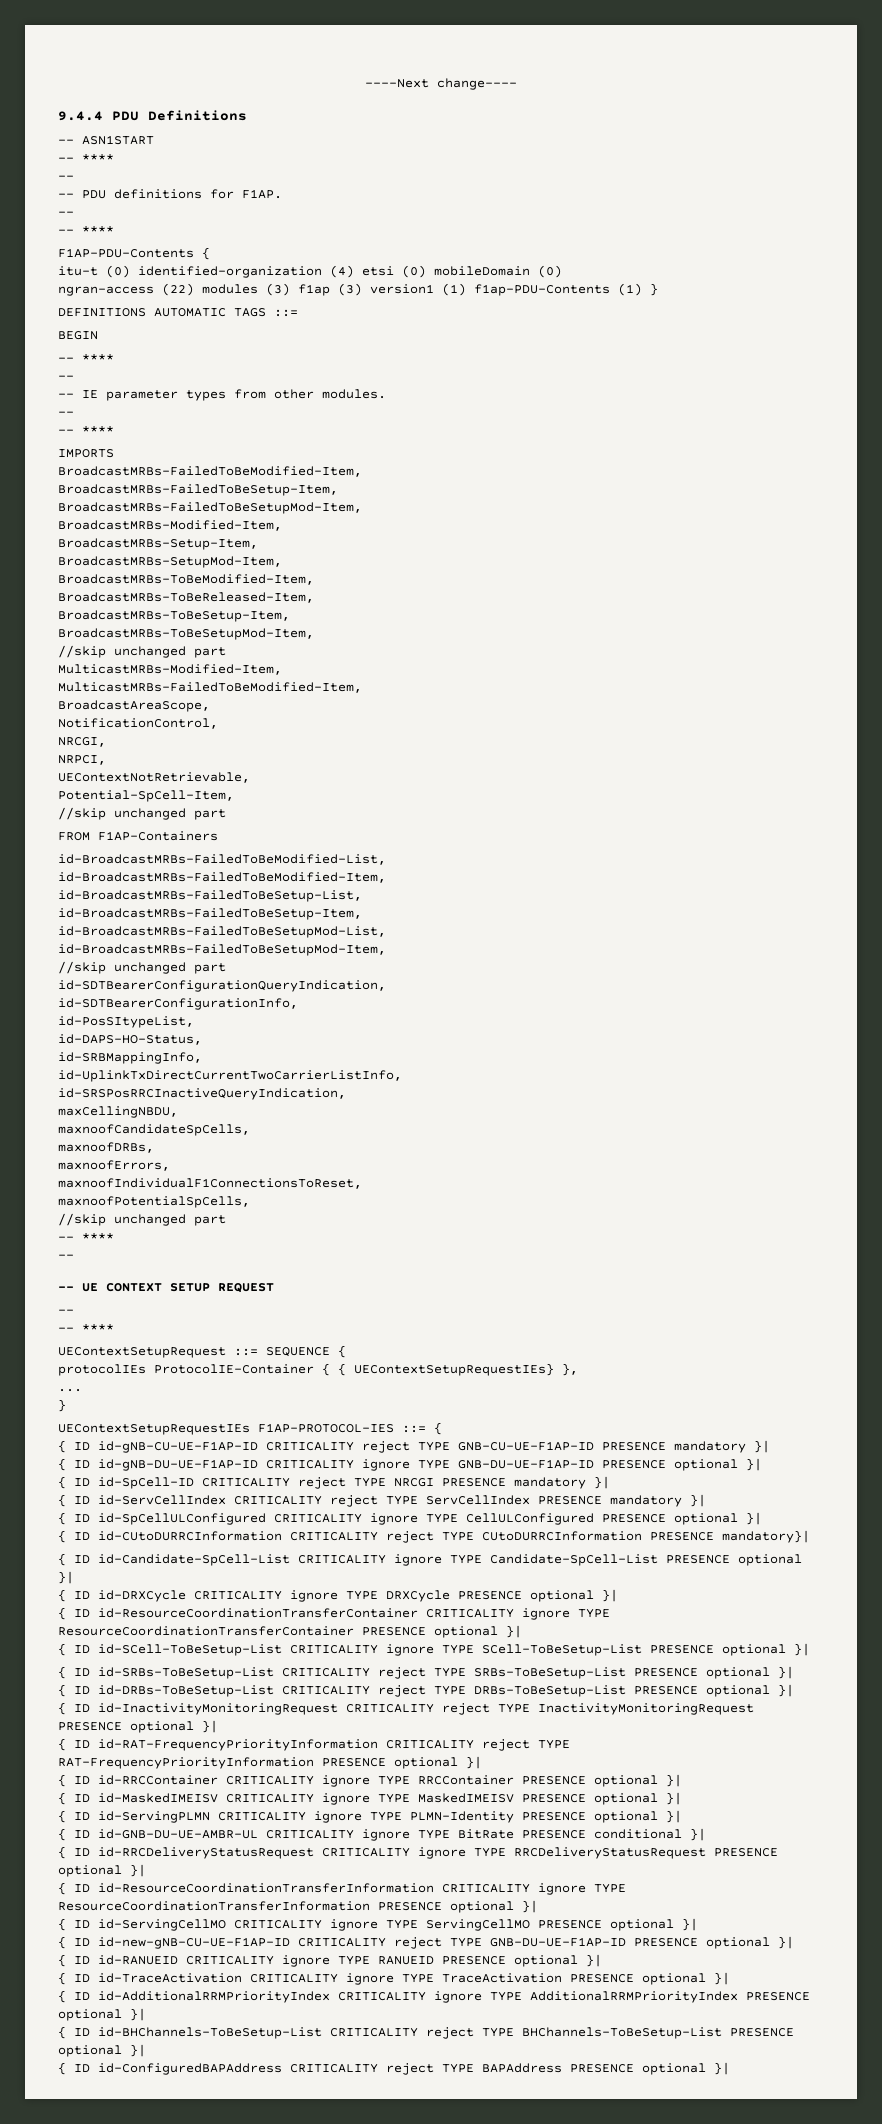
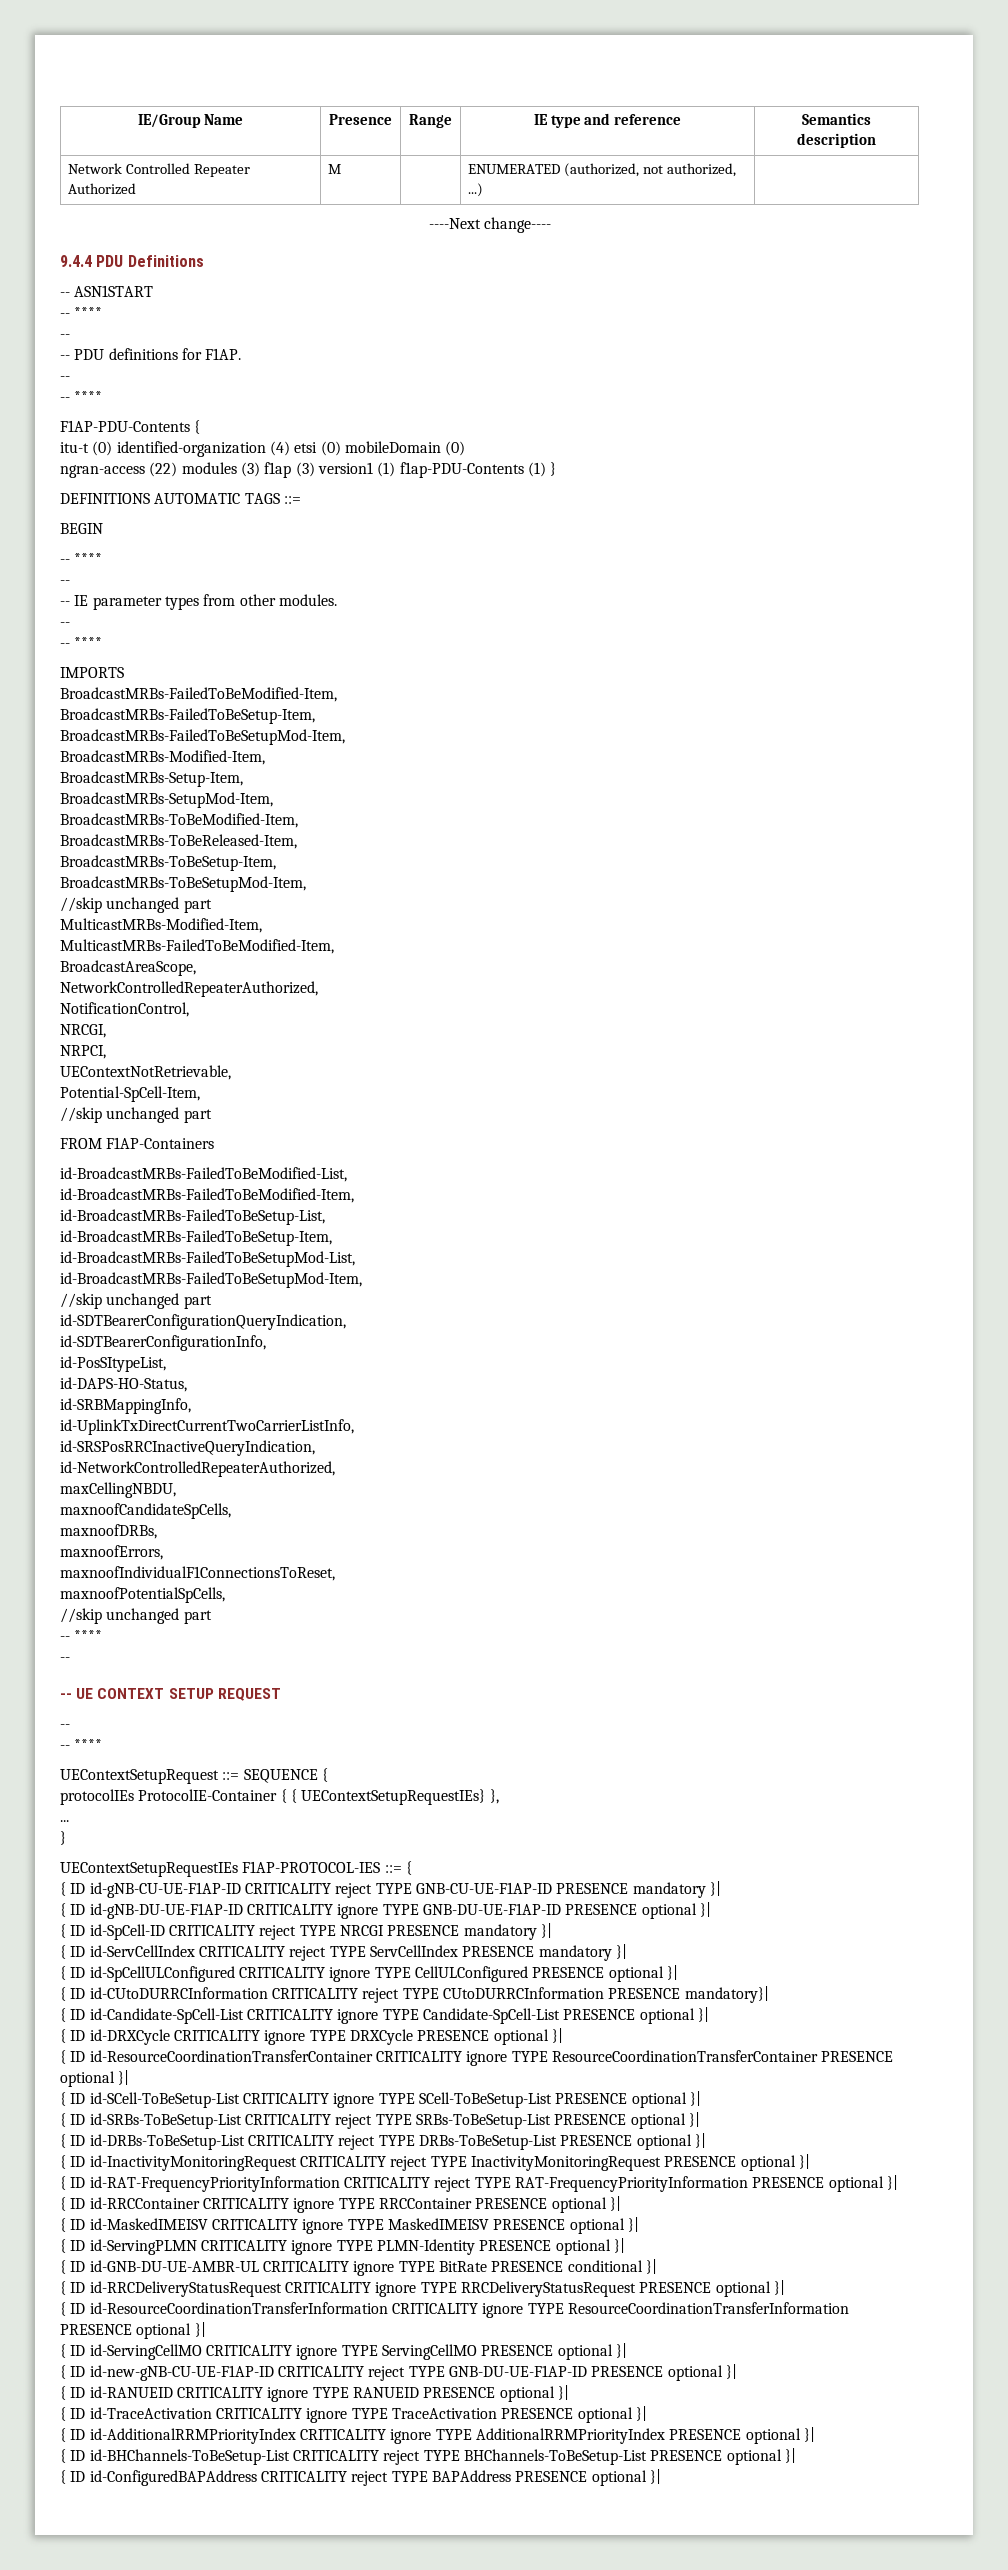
+ IE/Group Name | Presence | Range | IE type and reference | Semantics description
+ Network Controlled Repeater Authorized | M | | ENUMERATED (authorized, not authorized, ...) |
+ NetworkControlledRepeaterAuthorized,
+ id-NetworkControlledRepeaterAuthorized,

